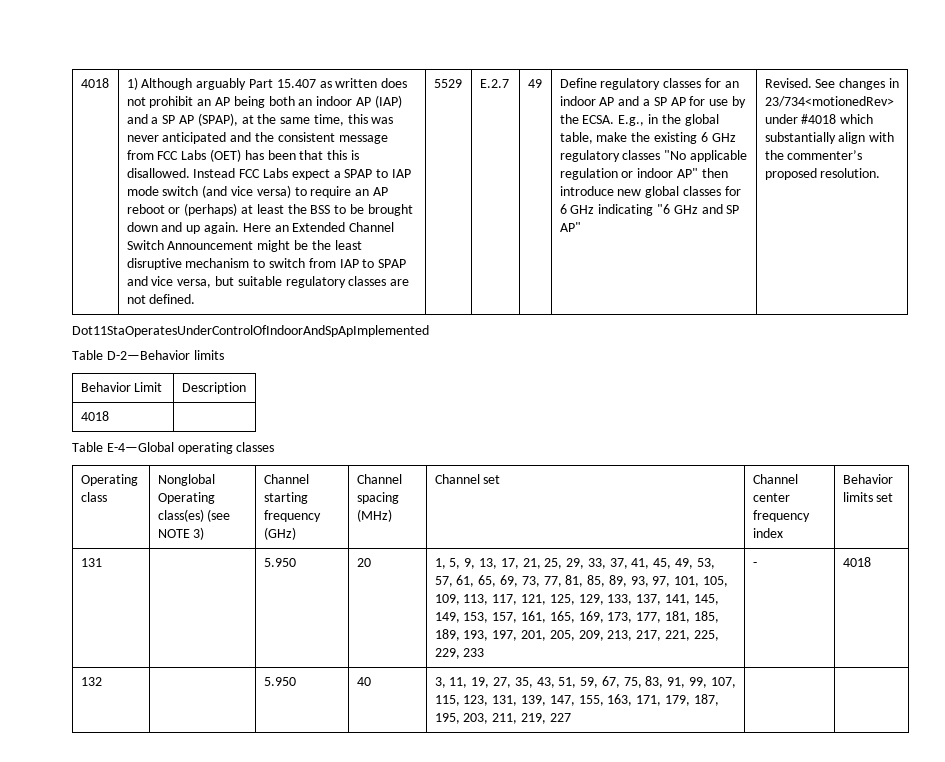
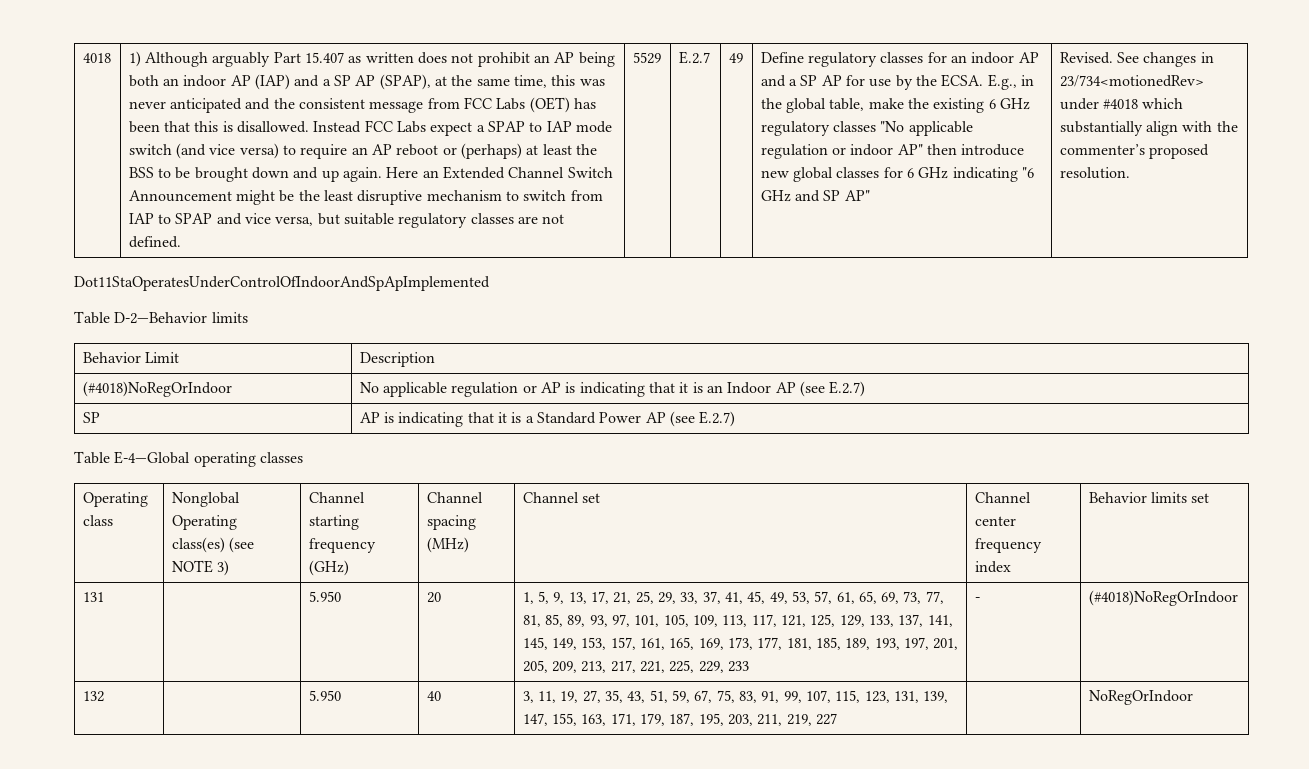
  Behavior Limit | Description
- 4018 |
+ (#4018)NoRegOrIndoor | No applicable regulation or AP is indicating that it is an Indoor AP (see E.2.7)
+ SP | AP is indicating that it is a Standard Power AP (see E.2.7)
- - | 4018
+ - | (#4018)NoRegOrIndoor
- 132 | | 5.950 | 40 | 3, 11, 19, 27, 35, 43, 51, 59, 67, 75, 83, 91, 99, 107, 115, 123, 131, 139, 147, 155, 163, 171, 179, 187, 195, 203, 211, 219, 227 | |
+ 132 | | 5.950 | 40 | 3, 11, 19, 27, 35, 43, 51, 59, 67, 75, 83, 91, 99, 107, 115, 123, 131, 139, 147, 155, 163, 171, 179, 187, 195, 203, 211, 219, 227 | | NoRegOrIndoor

